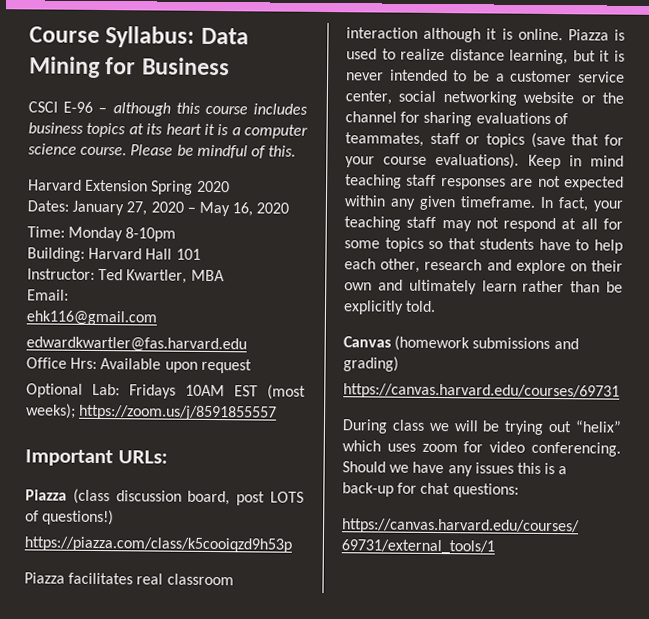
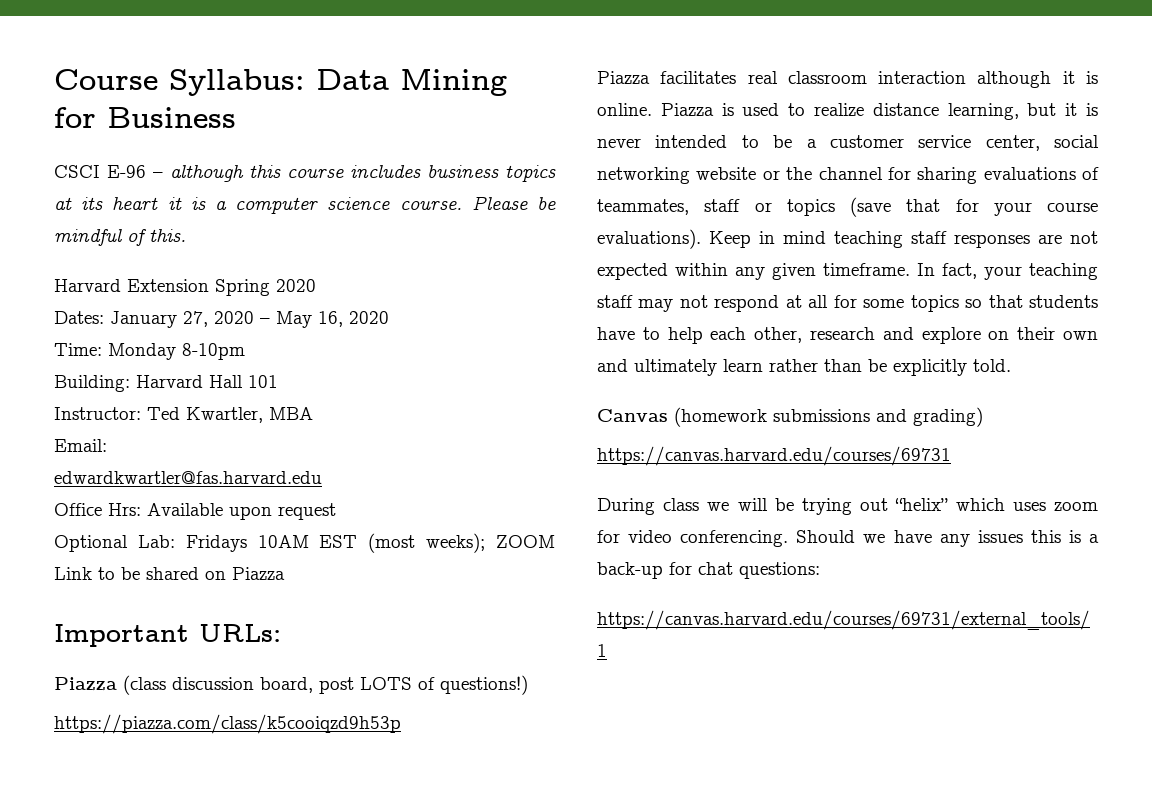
- ehk116@gmail.com
- Optional Lab: Fridays 10AM EST (most weeks); https://zoom.us/j/8591855557
+ Optional Lab: Fridays 10AM EST (most weeks); ZOOM Link to be shared on Piazza

